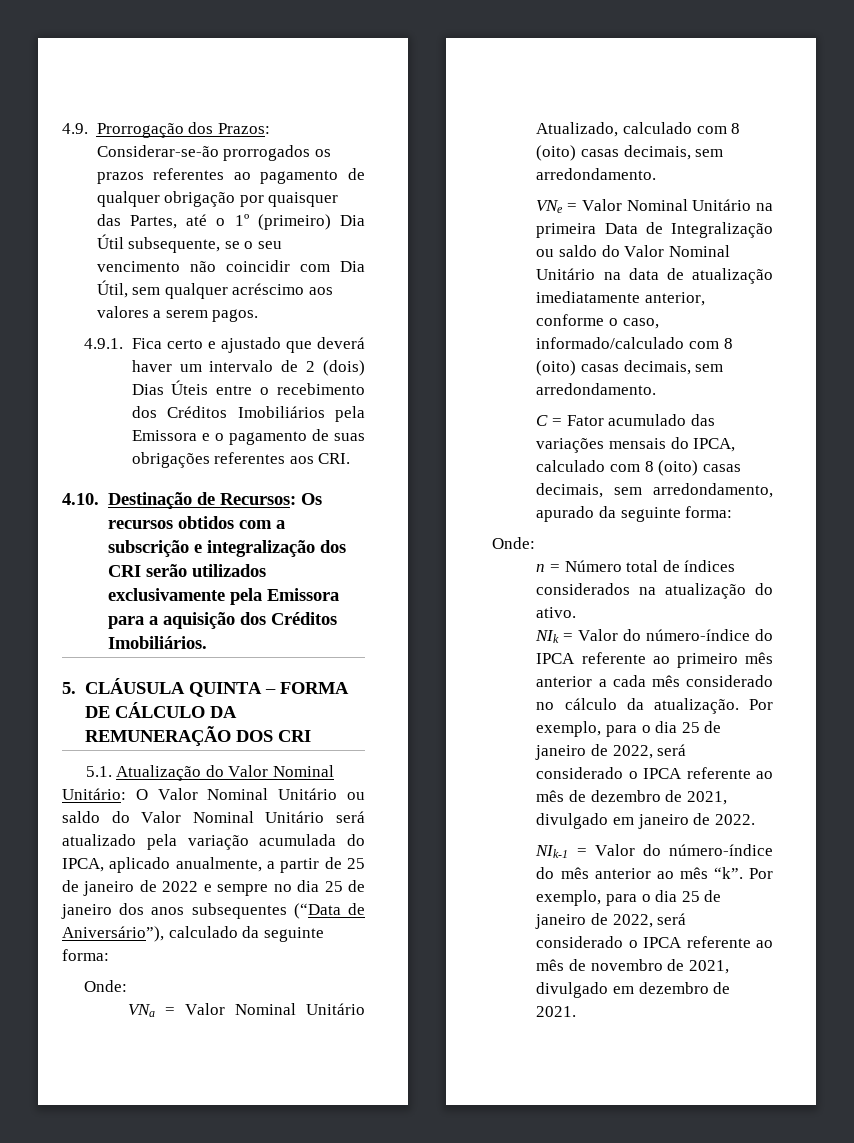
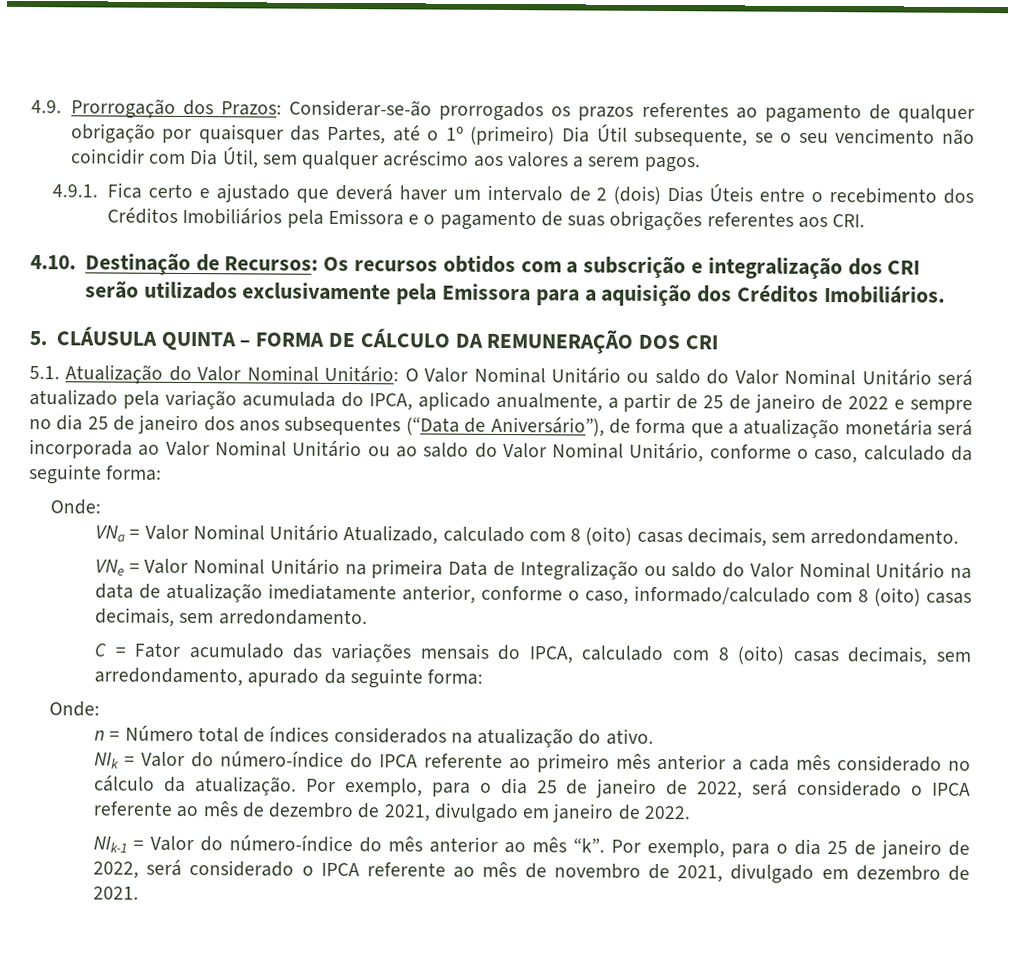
- 5.1. Atualização do Valor Nominal Unitário: O Valor Nominal Unitário ou saldo do Valor Nominal Unitário será atualizado pela variação acumulada do IPCA, aplicado anualmente, a partir de 25 de janeiro de 2022 e sempre no dia 25 de janeiro dos anos subsequentes (“Data de Aniversário”), calculado da seguinte forma:
+ 5.1. Atualização do Valor Nominal Unitário: O Valor Nominal Unitário ou saldo do Valor Nominal Unitário será atualizado pela variação acumulada do IPCA, aplicado anualmente, a partir de 25 de janeiro de 2022 e sempre no dia 25 de janeiro dos anos subsequentes (“Data de Aniversário”), de forma que a atualização monetária será incorporada ao Valor Nominal Unitário ou ao saldo do Valor Nominal Unitário, conforme o caso, calculado da seguinte forma:

